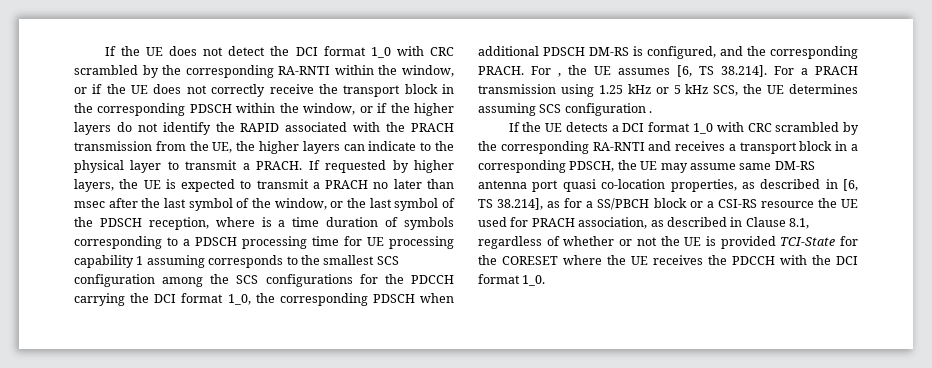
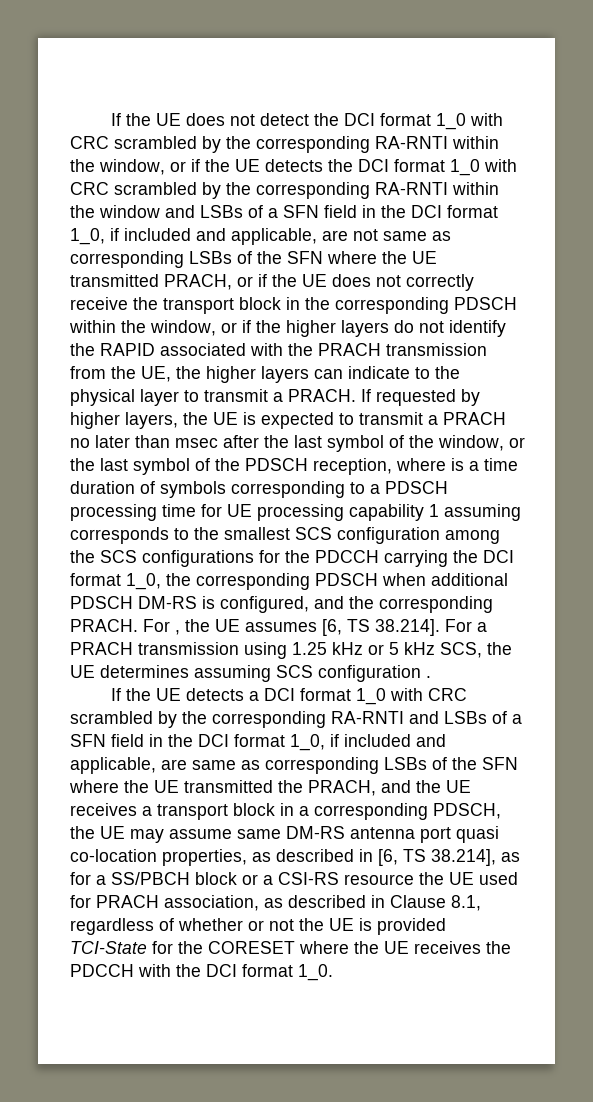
- If the UE does not detect the DCI format 1_0 with CRC scrambled by the corresponding RA-RNTI within the window, or if the UE does not correctly receive the transport block in the corresponding PDSCH within the window, or if the higher layers do not identify the RAPID associated with the PRACH transmission from the UE, the higher layers can indicate to the physical layer to transmit a PRACH.
+ If the UE does not detect the DCI format 1_0 with CRC scrambled by the corresponding RA-RNTI within the window, or if the UE detects the DCI format 1_0 with CRC scrambled by the corresponding RA-RNTI within the window and LSBs of a SFN field in the DCI format 1_0, if included and applicable, are not same as corresponding LSBs of the SFN where the UE transmitted PRACH, or if the UE does not correctly receive the transport block in the corresponding PDSCH within the window, or if the higher layers do not identify the RAPID associated with the PRACH transmission from the UE, the higher layers can indicate to the physical layer to transmit a PRACH.
- If the UE detects a DCI format 1_0 with CRC scrambled by the corresponding RA-RNTI and receives a transport block in a corresponding PDSCH, the UE may assume same DM-RS antenna port quasi co-location properties, as described in [6, TS 38.214], as for a SS/PBCH block or a CSI-RS resource the UE used for PRACH association, as described in Clause 8.1, regardless of whether or not the UE is provided TCI-State for the CORESET where the UE receives the PDCCH with the DCI format 1_0.
+ If the UE detects a DCI format 1_0 with CRC scrambled by the corresponding RA-RNTI and LSBs of a SFN field in the DCI format 1_0, if included and applicable, are same as corresponding LSBs of the SFN where the UE transmitted the PRACH, and the UE receives a transport block in a corresponding PDSCH, the UE may assume same DM-RS antenna port quasi co-location properties, as described in [6, TS 38.214], as for a SS/PBCH block or a CSI-RS resource the UE used for PRACH association, as described in Clause 8.1, regardless of whether or not the UE is provided TCI-State for the CORESET where the UE receives the PDCCH with the DCI format 1_0.

